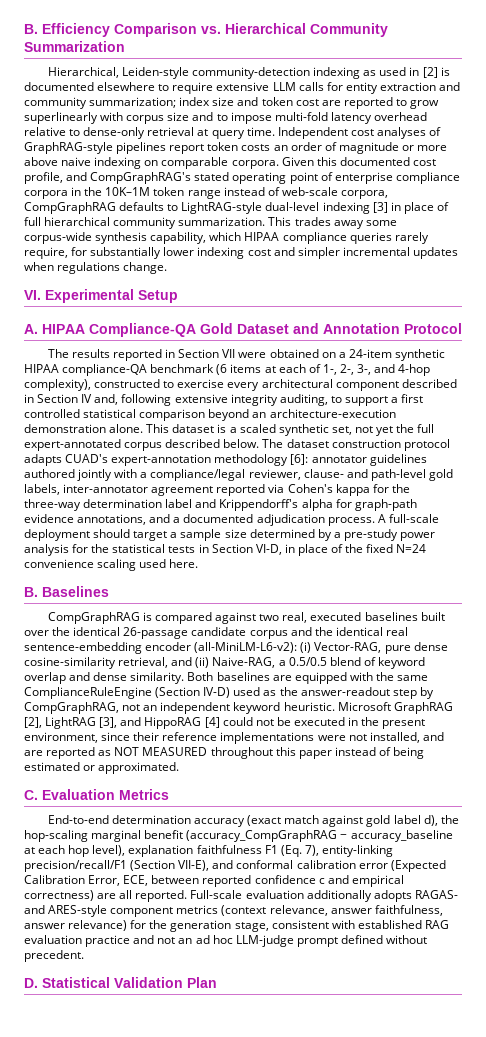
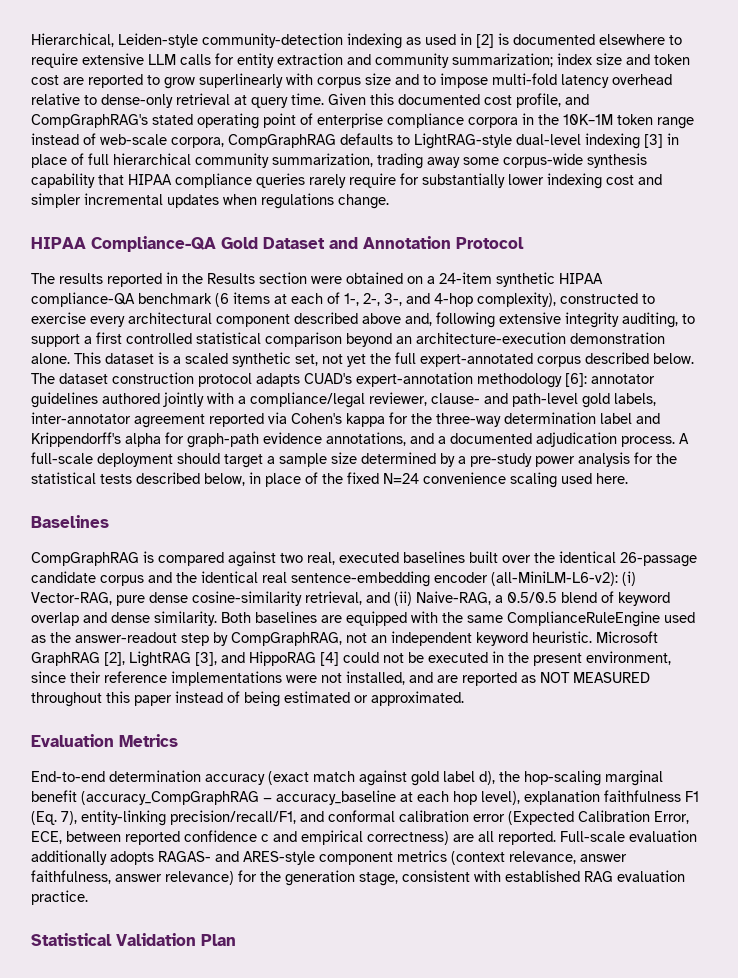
- B. Efficiency Comparison vs. Hierarchical Community Summarization
- Independent cost analyses of GraphRAG-style pipelines report token costs an order of magnitude or more above naive indexing on comparable corpora.
- Given this documented cost profile, and CompGraphRAG's stated operating point of enterprise compliance corpora in the 10K–1M token range instead of web-scale corpora, CompGraphRAG defaults to LightRAG-style dual-level indexing [3] in place of full hierarchical community summarization. This trades away some corpus-wide synthesis capability, which HIPAA compliance queries rarely require, for substantially lower indexing cost and simpler incremental updates when regulations change.
+ Given this documented cost profile, and CompGraphRAG's stated operating point of enterprise compliance corpora in the 10K–1M token range instead of web-scale corpora, CompGraphRAG defaults to LightRAG-style dual-level indexing [3] in place of full hierarchical community summarization, trading away some corpus-wide synthesis capability that HIPAA compliance queries rarely require for substantially lower indexing cost and simpler incremental updates when regulations change.
- VI. Experimental Setup
- A. HIPAA Compliance-QA Gold Dataset and Annotation Protocol
+ HIPAA Compliance-QA Gold Dataset and Annotation Protocol
- The results reported in Section VII were obtained on a 24-item synthetic HIPAA compliance-QA benchmark (6 items at each of 1-, 2-, 3-, and 4-hop complexity), constructed to exercise every architectural component described in Section IV and, following extensive integrity auditing, to support a first controlled statistical comparison beyond an architecture-execution demonstration alone.
+ The results reported in the Results section were obtained on a 24-item synthetic HIPAA compliance-QA benchmark (6 items at each of 1-, 2-, 3-, and 4-hop complexity), constructed to exercise every architectural component described above and, following extensive integrity auditing, to support a first controlled statistical comparison beyond an architecture-execution demonstration alone.
- A full-scale deployment should target a sample size determined by a pre-study power analysis for the statistical tests in Section VI-D, in place of the fixed N=24 convenience scaling used here.
+ A full-scale deployment should target a sample size determined by a pre-study power analysis for the statistical tests described below, in place of the fixed N=24 convenience scaling used here.
- B. Baselines
+ Baselines
- Both baselines are equipped with the same ComplianceRuleEngine (Section IV-D) used as the answer-readout step by CompGraphRAG, not an independent keyword heuristic.
+ Both baselines are equipped with the same ComplianceRuleEngine used as the answer-readout step by CompGraphRAG, not an independent keyword heuristic.
- C. Evaluation Metrics
+ Evaluation Metrics
- End-to-end determination accuracy (exact match against gold label d), the hop-scaling marginal benefit (accuracy_CompGraphRAG − accuracy_baseline at each hop level), explanation faithfulness F1 (Eq. 7), entity-linking precision/recall/F1 (Section VII-E), and conformal calibration error (Expected Calibration Error, ECE, between reported confidence c and empirical correctness) are all reported.
+ End-to-end determination accuracy (exact match against gold label d), the hop-scaling marginal benefit (accuracy_CompGraphRAG − accuracy_baseline at each hop level), explanation faithfulness F1 (Eq. 7), entity-linking precision/recall/F1, and conformal calibration error (Expected Calibration Error, ECE, between reported confidence c and empirical correctness) are all reported.
- Full-scale evaluation additionally adopts RAGAS- and ARES-style component metrics (context relevance, answer faithfulness, answer relevance) for the generation stage, consistent with established RAG evaluation practice and not an ad hoc LLM-judge prompt defined without precedent.
- D. Statistical Validation Plan
+ Full-scale evaluation additionally adopts RAGAS- and ARES-style component metrics (context relevance, answer faithfulness, answer relevance) for the generation stage, consistent with established RAG evaluation practice.
+ Statistical Validation Plan

